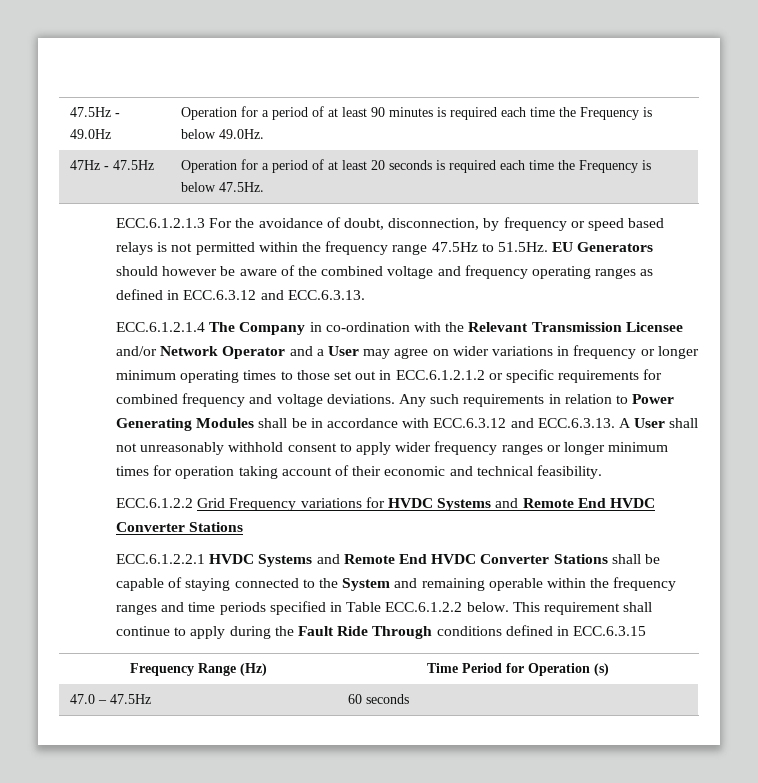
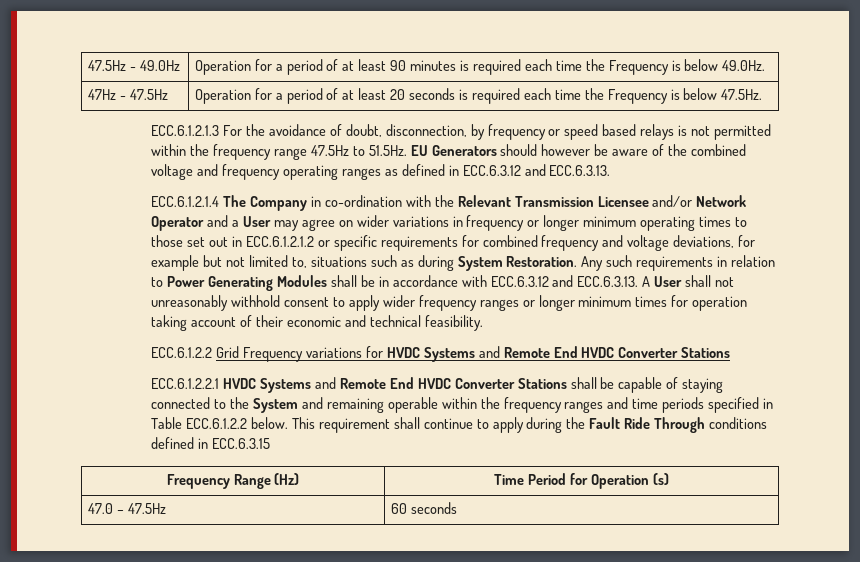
- ECC.6.1.2.1.4 The Company in co-ordination with the Relevant Transmission Licensee and/or Network Operator and a User may agree on wider variations in frequency or longer minimum operating times to those set out in ECC.6.1.2.1.2 or specific requirements for combined frequency and voltage deviations.
+ ECC.6.1.2.1.4 The Company in co-ordination with the Relevant Transmission Licensee and/or Network Operator and a User may agree on wider variations in frequency or longer minimum operating times to those set out in ECC.6.1.2.1.2 or specific requirements for combined frequency and voltage deviations, for example but not limited to, situations such as during System Restoration.

